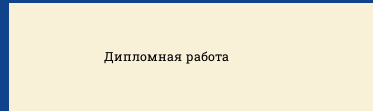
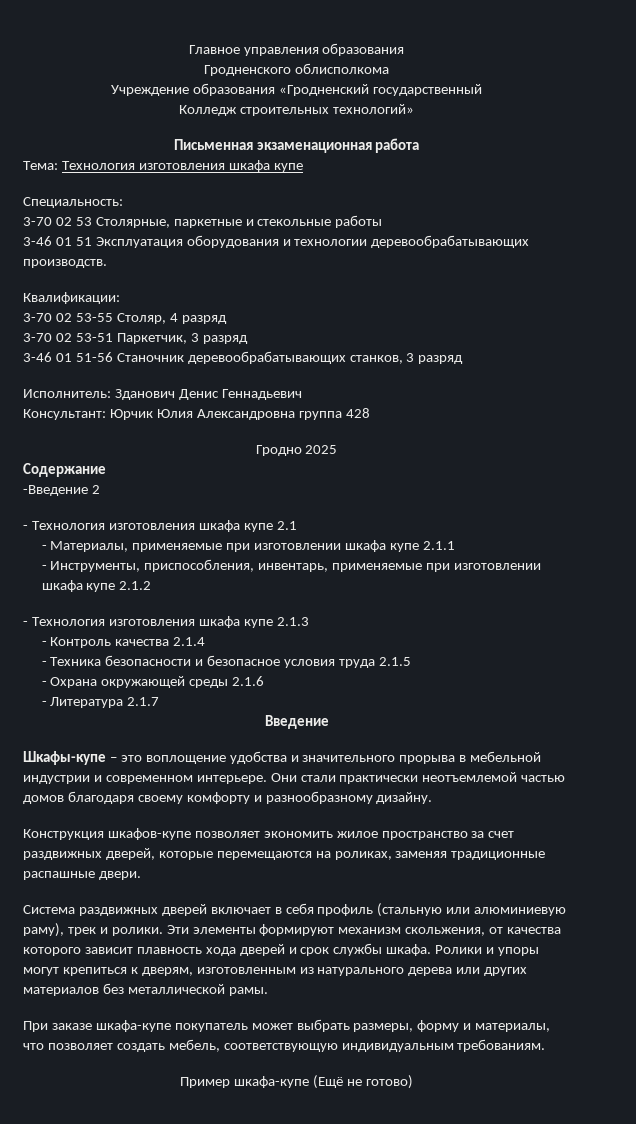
- Дипломная работа
+ Главное управления образования
+ Гродненского облисполкома
+ Учреждение образования «Гродненский государственный
+ Колледж строительных технологий»
+ Письменная экзаменационная работа
+ Тема: Технология изготовления шкафа купе
+ Специальность:
+ 3-70 02 53 Столярные, паркетные и стекольные работы
+ 3-46 01 51 Эксплуатация оборудования и технологии деревообрабатывающих производств.
+ Квалификации:
+ 3-70 02 53-55 Столяр, 4 разряд
+ 3-70 02 53-51 Паркетчик, 3 разряд
+ 3-46 01 51-56 Станочник деревообрабатывающих станков, 3 разряд
+ Исполнитель: Зданович Денис Геннадьевич
+ Консультант: Юрчик Юлия Александровна группа 428
+ Гродно 2025
+ Содержание
+ -Введение 2
+ - Технология изготовления шкафа купе 2.1
+ - Материалы, применяемые при изготовлении шкафа купе 2.1.1
+ - Инструменты, приспособления, инвентарь, применяемые при изготовлении шкафа купе 2.1.2
+ - Технология изготовления шкафа купе 2.1.3
+ - Контроль качества 2.1.4
+ - Техника безопасности и безопасное условия труда 2.1.5
+ - Охрана окружающей среды 2.1.6
+ - Литература 2.1.7
+ Введение
+ Шкафы-купе – это воплощение удобства и значительного прорыва в мебельной индустрии и современном интерьере. Они стали практически неотъемлемой частью домов благодаря своему комфорту и разнообразному дизайну.
+ Конструкция шкафов-купе позволяет экономить жилое пространство за счет раздвижных дверей, которые перемещаются на роликах, заменяя традиционные распашные двери.
+ Система раздвижных дверей включает в себя профиль (стальную или алюминиевую раму), трек и ролики. Эти элементы формируют механизм скольжения, от качества которого зависит плавность хода дверей и срок службы шкафа. Ролики и упоры могут крепиться к дверям, изготовленным из натурального дерева или других материалов без металлической рамы.
+ При заказе шкафа-купе покупатель может выбрать размеры, форму и материалы, что позволяет создать мебель, соответствующую индивидуальным требованиям.
+ Пример шкафа-купе (Ещё не готово)

